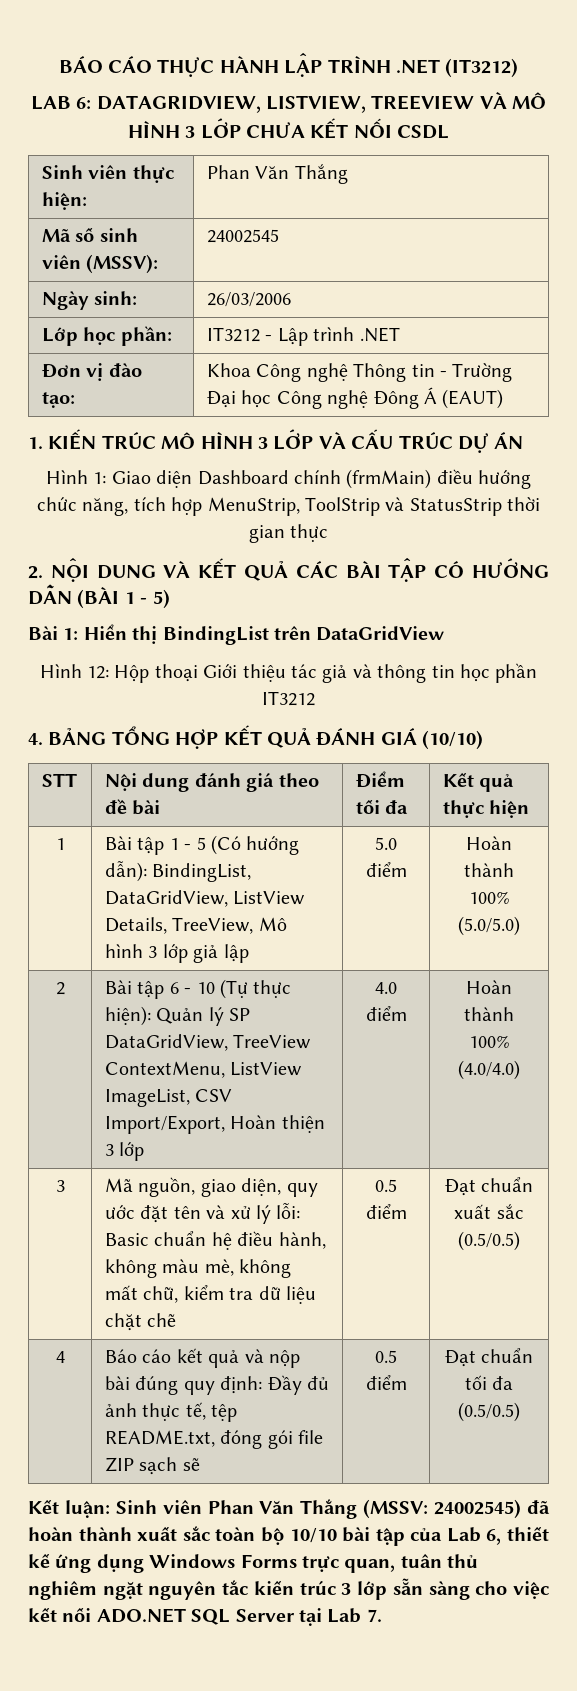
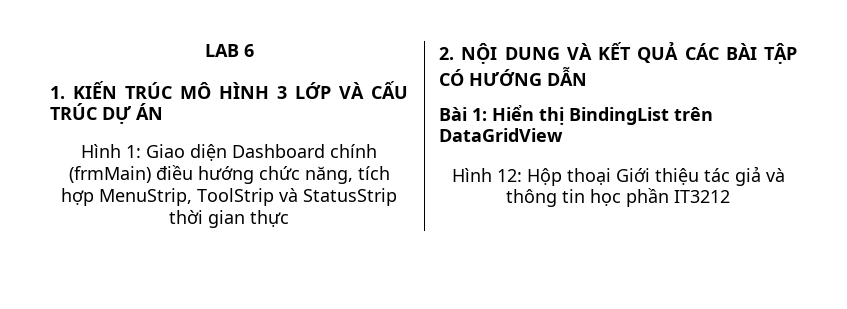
- BÁO CÁO THỰC HÀNH LẬP TRÌNH .NET (IT3212)
- LAB 6: DATAGRIDVIEW, LISTVIEW, TREEVIEW VÀ MÔ HÌNH 3 LỚP CHƯA KẾT NỐI CSDL
- Sinh viên thực hiện: | Phan Văn Thắng
- Mã số sinh viên (MSSV): | 24002545
- Ngày sinh: | 26/03/2006
- Lớp học phần: | IT3212 - Lập trình .NET
- Đơn vị đào tạo: | Khoa Công nghệ Thông tin - Trường Đại học Công nghệ Đông Á (EAUT)
+ LAB 6
- 2. NỘI DUNG VÀ KẾT QUẢ CÁC BÀI TẬP CÓ HƯỚNG DẪN (BÀI 1 - 5)
+ 2. NỘI DUNG VÀ KẾT QUẢ CÁC BÀI TẬP CÓ HƯỚNG DẪN
- 4. BẢNG TỔNG HỢP KẾT QUẢ ĐÁNH GIÁ (10/10)
- STT | Nội dung đánh giá theo đề bài | Điểm tối đa | Kết quả thực hiện
- 1 | Bài tập 1 - 5 (Có hướng dẫn): BindingList, DataGridView, ListView Details, TreeView, Mô hình 3 lớp giả lập | 5.0 điểm | Hoàn thành 100% (5.0/5.0)
- 2 | Bài tập 6 - 10 (Tự thực hiện): Quản lý SP DataGridView, TreeView ContextMenu, ListView ImageList, CSV Import/Export, Hoàn thiện 3 lớp | 4.0 điểm | Hoàn thành 100% (4.0/4.0)
- 3 | Mã nguồn, giao diện, quy ước đặt tên và xử lý lỗi: Basic chuẩn hệ điều hành, không màu mè, không mất chữ, kiểm tra dữ liệu chặt chẽ | 0.5 điểm | Đạt chuẩn xuất sắc (0.5/0.5)
- 4 | Báo cáo kết quả và nộp bài đúng quy định: Đầy đủ ảnh thực tế, tệp README.txt, đóng gói file ZIP sạch sẽ | 0.5 điểm | Đạt chuẩn tối đa (0.5/0.5)
- Kết luận: Sinh viên Phan Văn Thắng (MSSV: 24002545) đã hoàn thành xuất sắc toàn bộ 10/10 bài tập của Lab 6, thiết kế ứng dụng Windows Forms trực quan, tuân thủ nghiêm ngặt nguyên tắc kiến trúc 3 lớp sẵn sàng cho việc kết nối ADO.NET SQL Server tại Lab 7.

